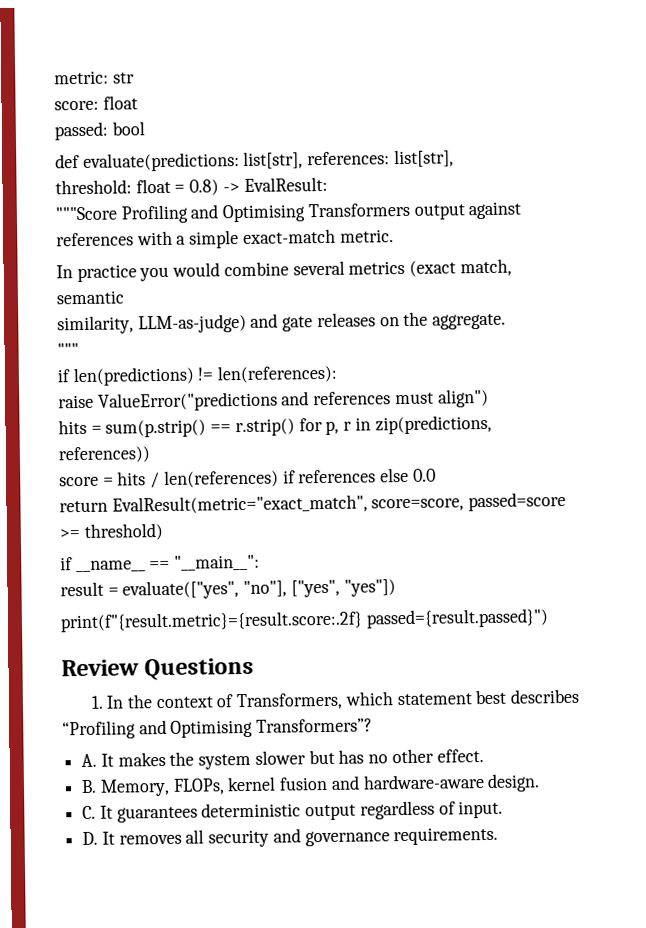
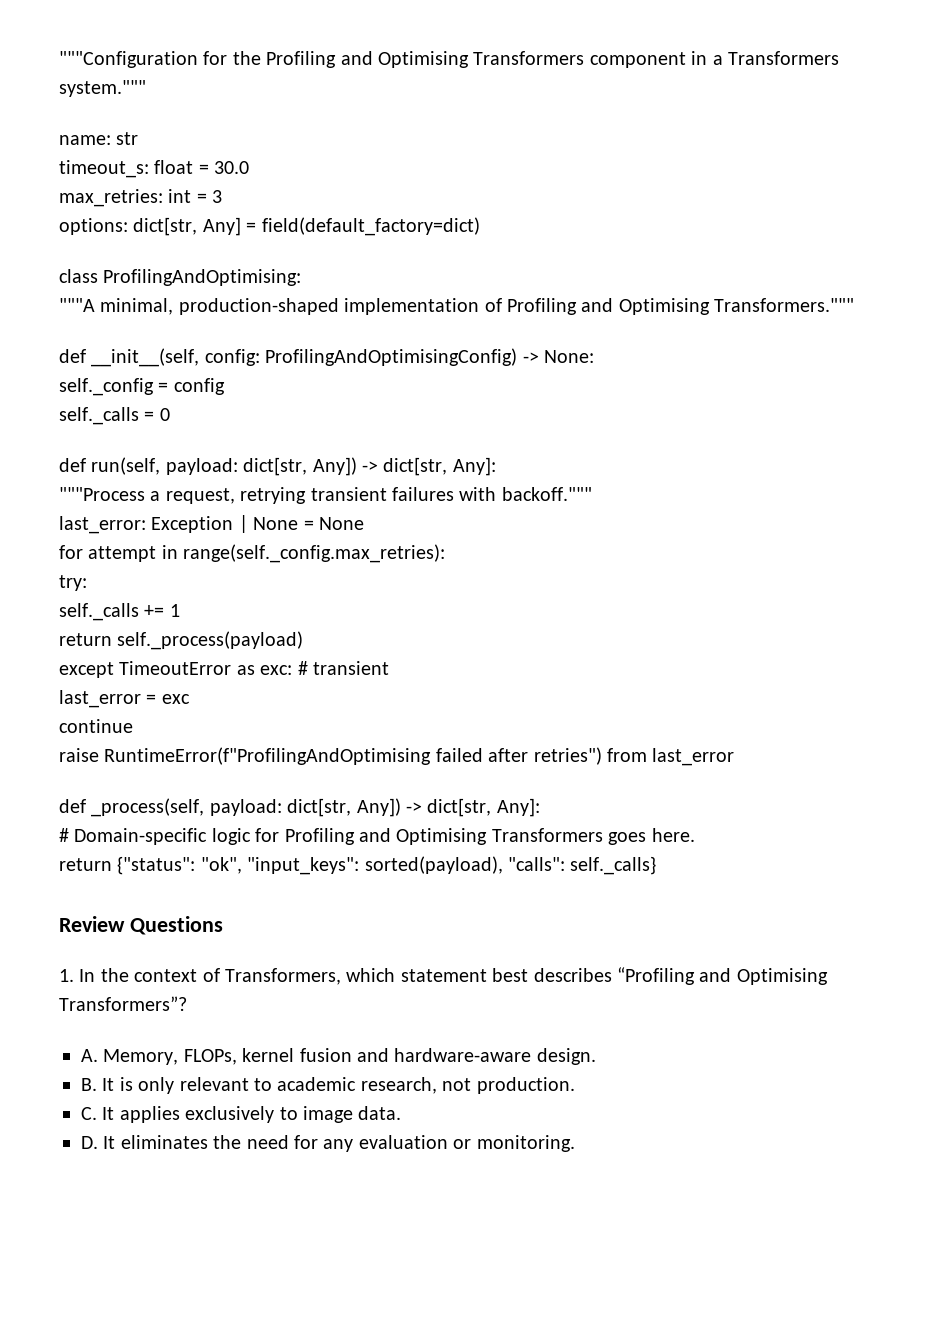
- metric: str
- score: float
- passed: bool
- def evaluate(predictions: list[str], references: list[str],
- threshold: float = 0.8) -> EvalResult:
- """Score Profiling and Optimising Transformers output against references with a simple exact-match metric.
- In practice you would combine several metrics (exact match, semantic
- similarity, LLM-as-judge) and gate releases on the aggregate.
- """
- if len(predictions) != len(references):
- raise ValueError("predictions and references must align")
- hits = sum(p.strip() == r.strip() for p, r in zip(predictions, references))
- score = hits / len(references) if references else 0.0
- return EvalResult(metric="exact_match", score=score, passed=score >= threshold)
- if __name__ == "__main__":
- result = evaluate(["yes", "no"], ["yes", "yes"])
- print(f"{result.metric}={result.score:.2f} passed={result.passed}")
+ """Configuration for the Profiling and Optimising Transformers component in a Transformers system."""
+ name: str
+ timeout_s: float = 30.0
+ max_retries: int = 3
+ options: dict[str, Any] = field(default_factory=dict)
+ class ProfilingAndOptimising:
+ """A minimal, production-shaped implementation of Profiling and Optimising Transformers."""
+ def __init__(self, config: ProfilingAndOptimisingConfig) -> None:
+ self._config = config
+ self._calls = 0
+ def run(self, payload: dict[str, Any]) -> dict[str, Any]:
+ """Process a request, retrying transient failures with backoff."""
+ last_error: Exception | None = None
+ for attempt in range(self._config.max_retries):
+ try:
+ self._calls += 1
+ return self._process(payload)
+ except TimeoutError as exc: # transient
+ last_error = exc
+ continue
+ raise RuntimeError(f"ProfilingAndOptimising failed after retries") from last_error
+ def _process(self, payload: dict[str, Any]) -> dict[str, Any]:
+ # Domain-specific logic for Profiling and Optimising Transformers goes here.
+ return {"status": "ok", "input_keys": sorted(payload), "calls": self._calls}
- A. It makes the system slower but has no other effect.
- B. Memory, FLOPs, kernel fusion and hardware-aware design.
+ A. Memory, FLOPs, kernel fusion and hardware-aware design.
- C. It guarantees deterministic output regardless of input.
- D. It removes all security and governance requirements.
+ B. It is only relevant to academic research, not production.
+ C. It applies exclusively to image data.
+ D. It eliminates the need for any evaluation or monitoring.

